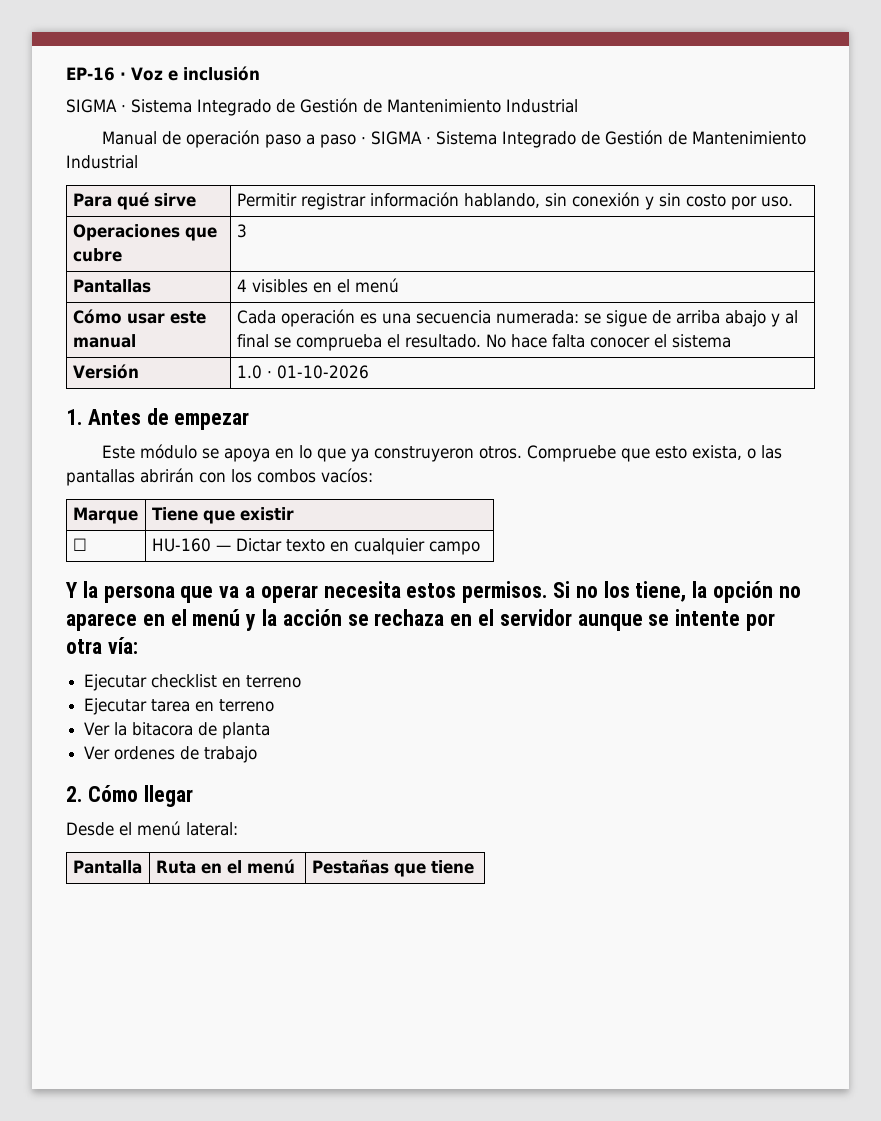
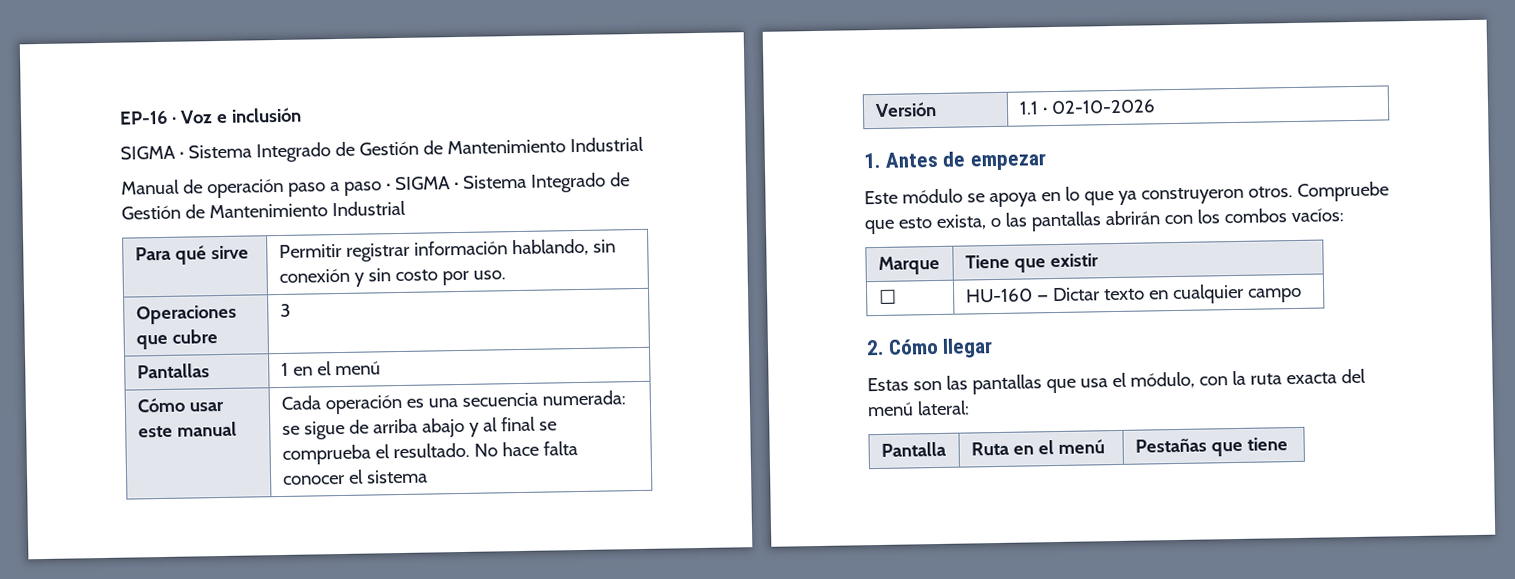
- Pantallas | 4 visibles en el menú
+ Pantallas | 1 en el menú
- Versión | 1.0 · 01-10-2026
+ Versión | 1.1 · 02-10-2026
- Y la persona que va a operar necesita estos permisos. Si no los tiene, la opción no aparece en el menú y la acción se rechaza en el servidor aunque se intente por otra vía:
- Ejecutar checklist en terreno
- Ejecutar tarea en terreno
- Ver la bitacora de planta
- Ver ordenes de trabajo
  2. Cómo llegar
- Desde el menú lateral:
+ Estas son las pantallas que usa el módulo, con la ruta exacta del menú lateral:

